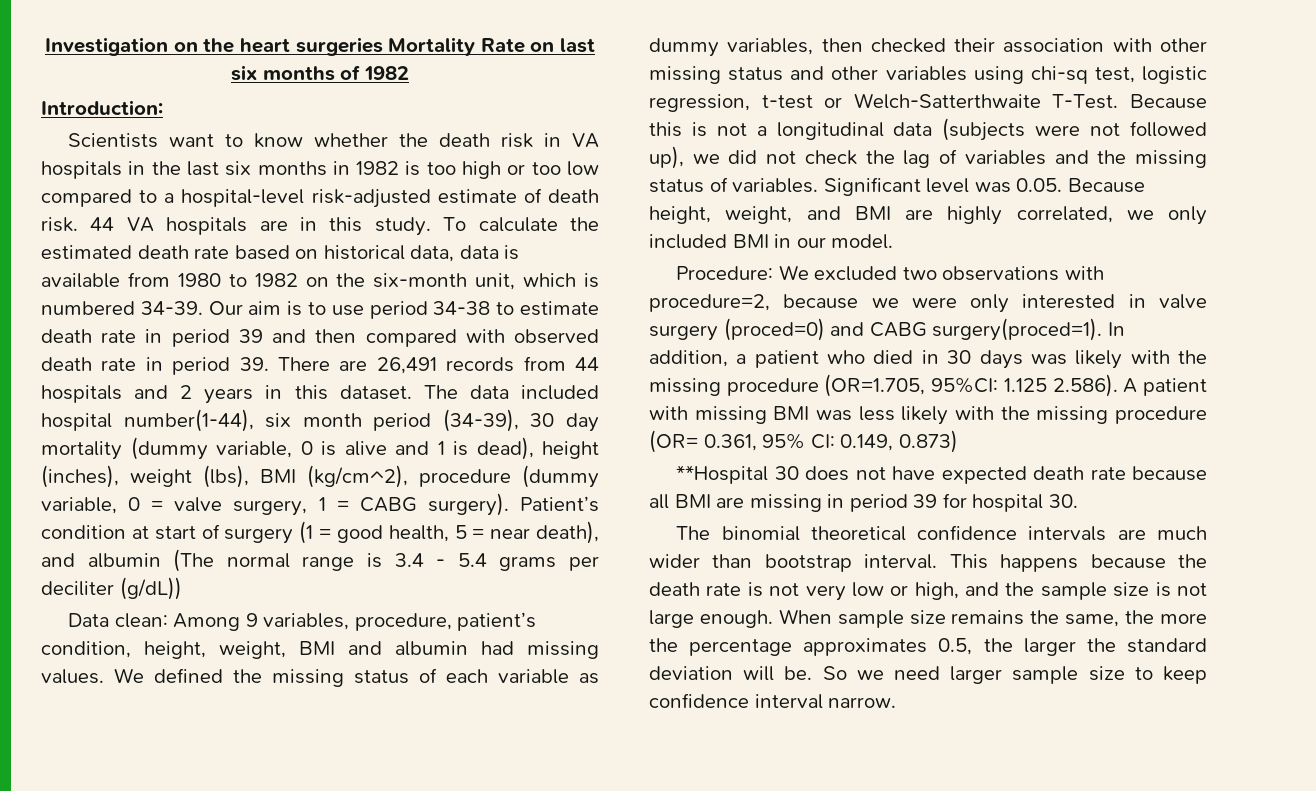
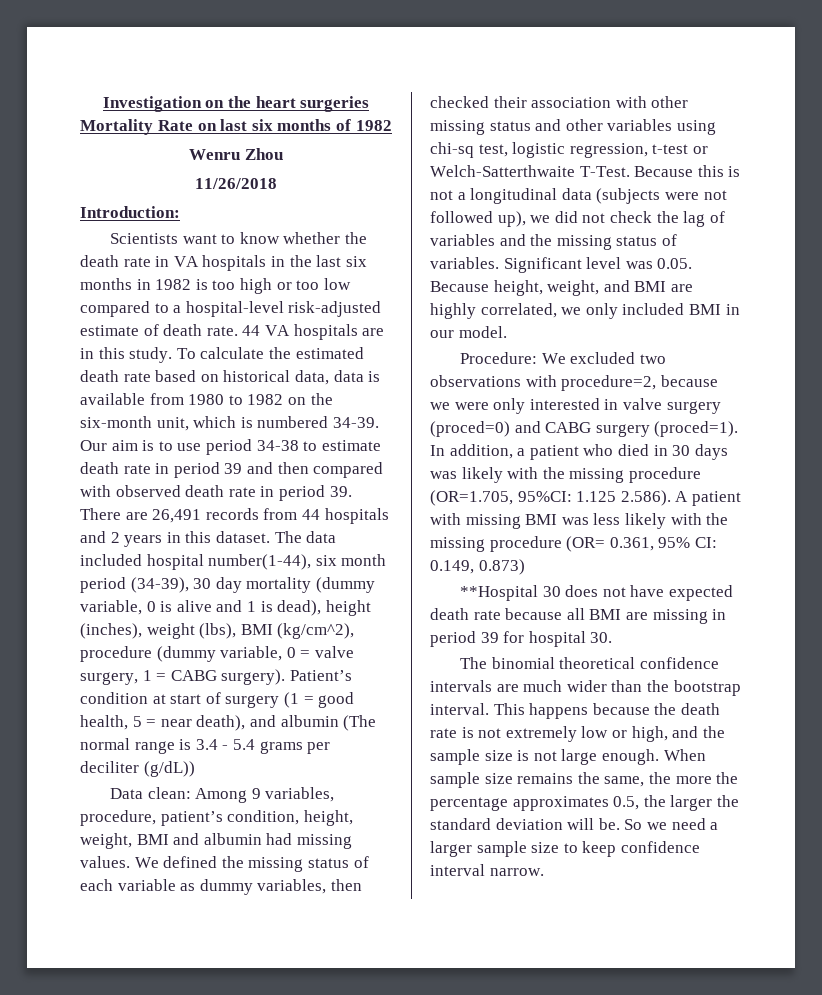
+ Wenru Zhou
+ 11/26/2018
- Scientists want to know whether the death risk in VA hospitals in the last six months in 1982 is too high or too low compared to a hospital-level risk-adjusted estimate of death risk.
+ Scientists want to know whether the death rate in VA hospitals in the last six months in 1982 is too high or too low compared to a hospital-level risk-adjusted estimate of death rate.
- Procedure: We excluded two observations with procedure=2, because we were only interested in valve surgery (proced=0) and CABG surgery(proced=1).
+ Procedure: We excluded two observations with procedure=2, because we were only interested in valve surgery (proced=0) and CABG surgery (proced=1).
- The binomial theoretical confidence intervals are much wider than bootstrap interval.
+ The binomial theoretical confidence intervals are much wider than the bootstrap interval.
- This happens because the death rate is not very low or high, and the sample size is not large enough.
+ This happens because the death rate is not extremely low or high, and the sample size is not large enough.
- So we need larger sample size to keep confidence interval narrow.
+ So we need a larger sample size to keep confidence interval narrow.

